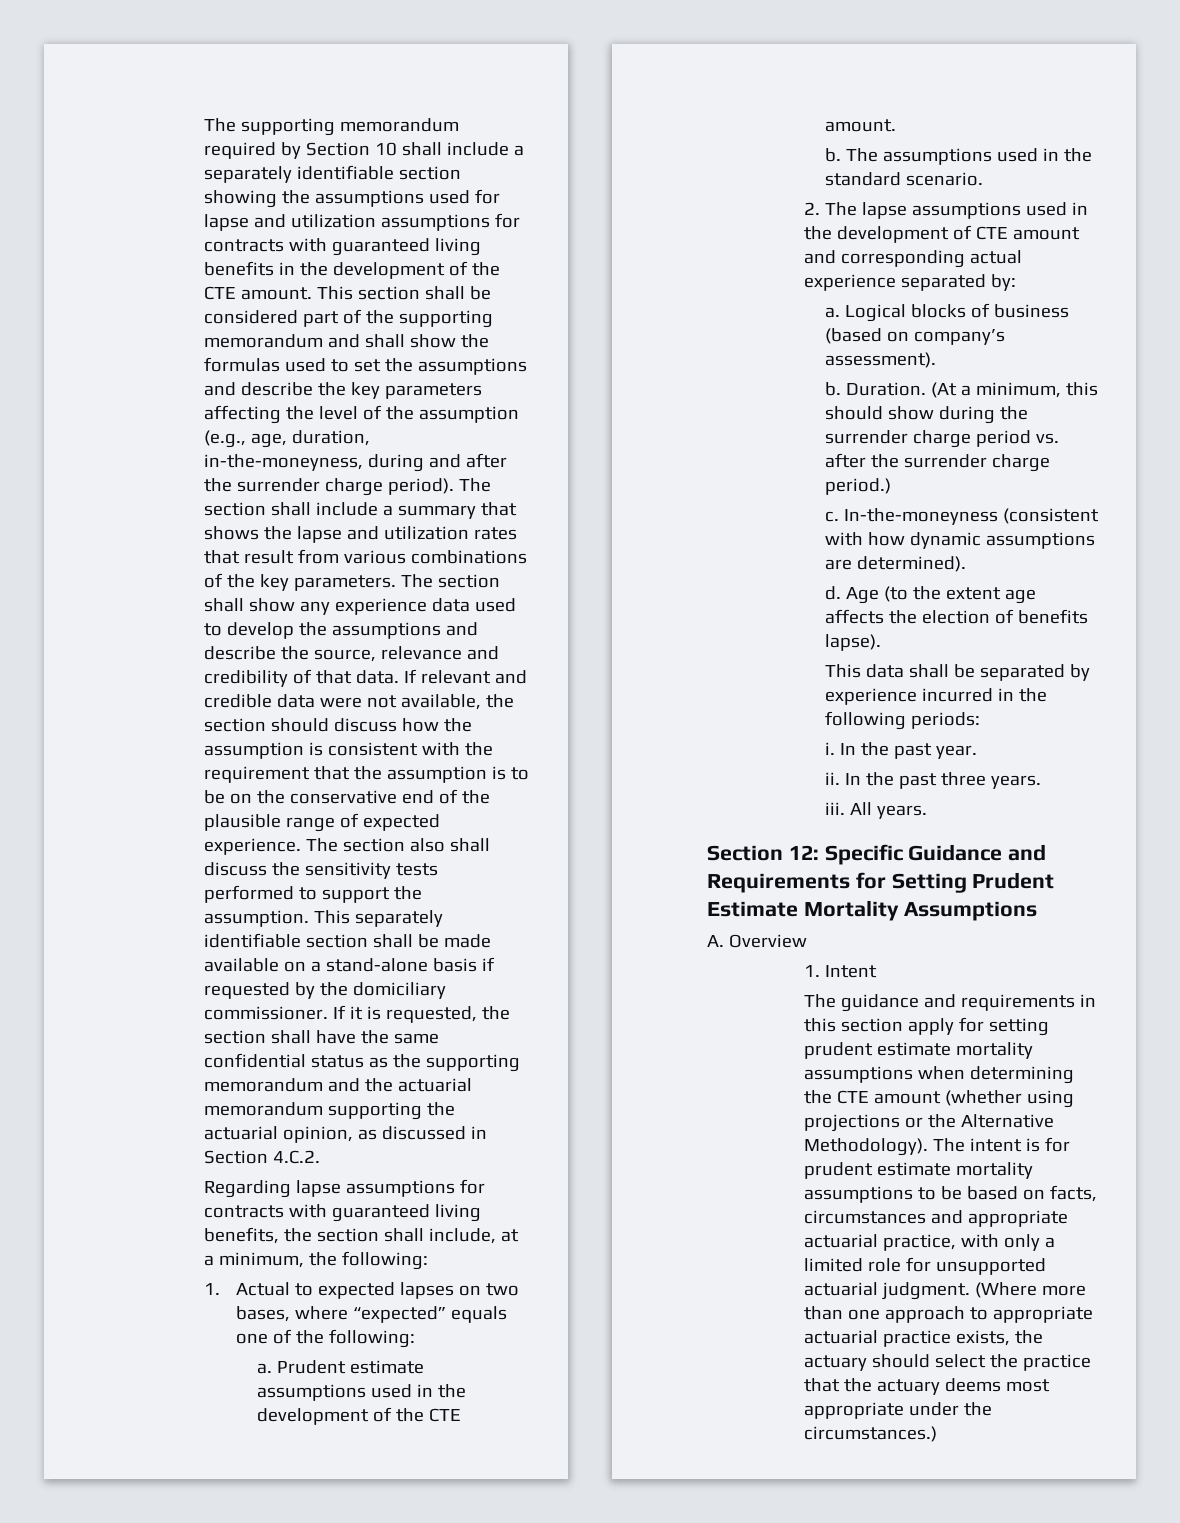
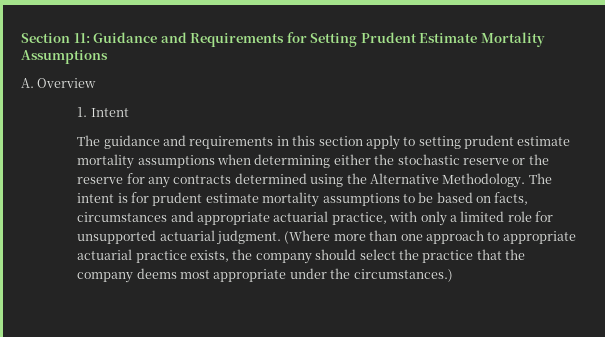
- The supporting memorandum required by Section 10 shall include a separately identifiable section showing the assumptions used for lapse and utilization assumptions for contracts with guaranteed living benefits in the development of the CTE amount. This section shall be considered part of the supporting memorandum and shall show the formulas used to set the assumptions and describe the key parameters affecting the level of the assumption (e.g., age, duration, in-the-moneyness, during and after the surrender charge period). The section shall include a summary that shows the lapse and utilization rates that result from various combinations of the key parameters. The section shall show any experience data used to develop the assumptions and describe the source, relevance and credibility of that data. If relevant and credible data were not available, the section should discuss how the assumption is consistent with the requirement that the assumption is to be on the conservative end of the plausible range of expected experience. The section also shall discuss the sensitivity tests performed to support the assumption. This separately identifiable section shall be made available on a stand-alone basis if requested by the domiciliary commissioner. If it is requested, the section shall have the same confidential status as the supporting memorandum and the actuarial memorandum supporting the actuarial opinion, as discussed in Section 4.C.2.
- Regarding lapse assumptions for contracts with guaranteed living benefits, the section shall include, at a minimum, the following:
- 1. Actual to expected lapses on two bases, where “expected” equals one of the following:
- a. Prudent estimate assumptions used in the development of the CTE amount.
- b. The assumptions used in the standard scenario.
- 2. The lapse assumptions used in the development of CTE amount and corresponding actual experience separated by:
- a. Logical blocks of business (based on company’s assessment).
- b. Duration. (At a minimum, this should show during the surrender charge period vs. after the surrender charge period.)
- c. In-the-moneyness (consistent with how dynamic assumptions are determined).
- d. Age (to the extent age affects the election of benefits lapse).
- This data shall be separated by experience incurred in the following periods:
- i. In the past year.
- ii. In the past three years.
- iii. All years.
- Section 12: Specific Guidance and Requirements for Setting Prudent Estimate Mortality Assumptions
+ Section 11: Guidance and Requirements for Setting Prudent Estimate Mortality Assumptions
- The guidance and requirements in this section apply for setting prudent estimate mortality assumptions when determining the CTE amount (whether using projections or the Alternative Methodology).
+ The guidance and requirements in this section apply to setting prudent estimate mortality assumptions when determining either the stochastic reserve or the reserve for any contracts determined using the Alternative Methodology.
- (Where more than one approach to appropriate actuarial practice exists, the actuary should select the practice that the actuary deems most appropriate under the circumstances.)
+ (Where more than one approach to appropriate actuarial practice exists, the company should select the practice that the company deems most appropriate under the circumstances.)

